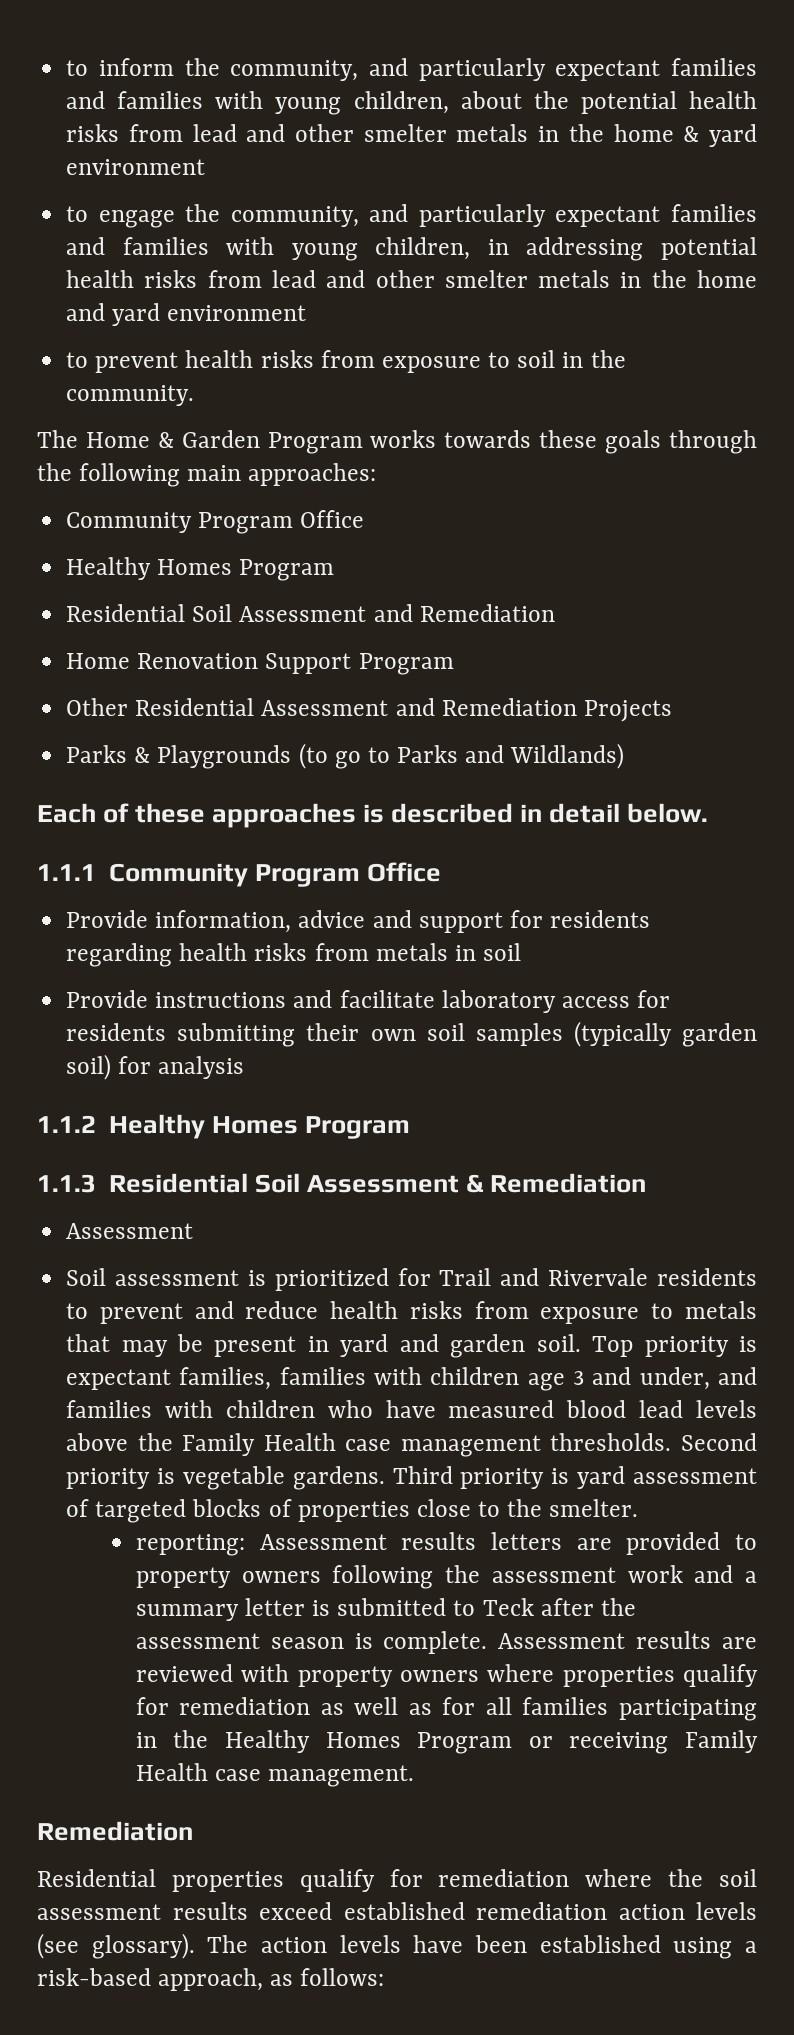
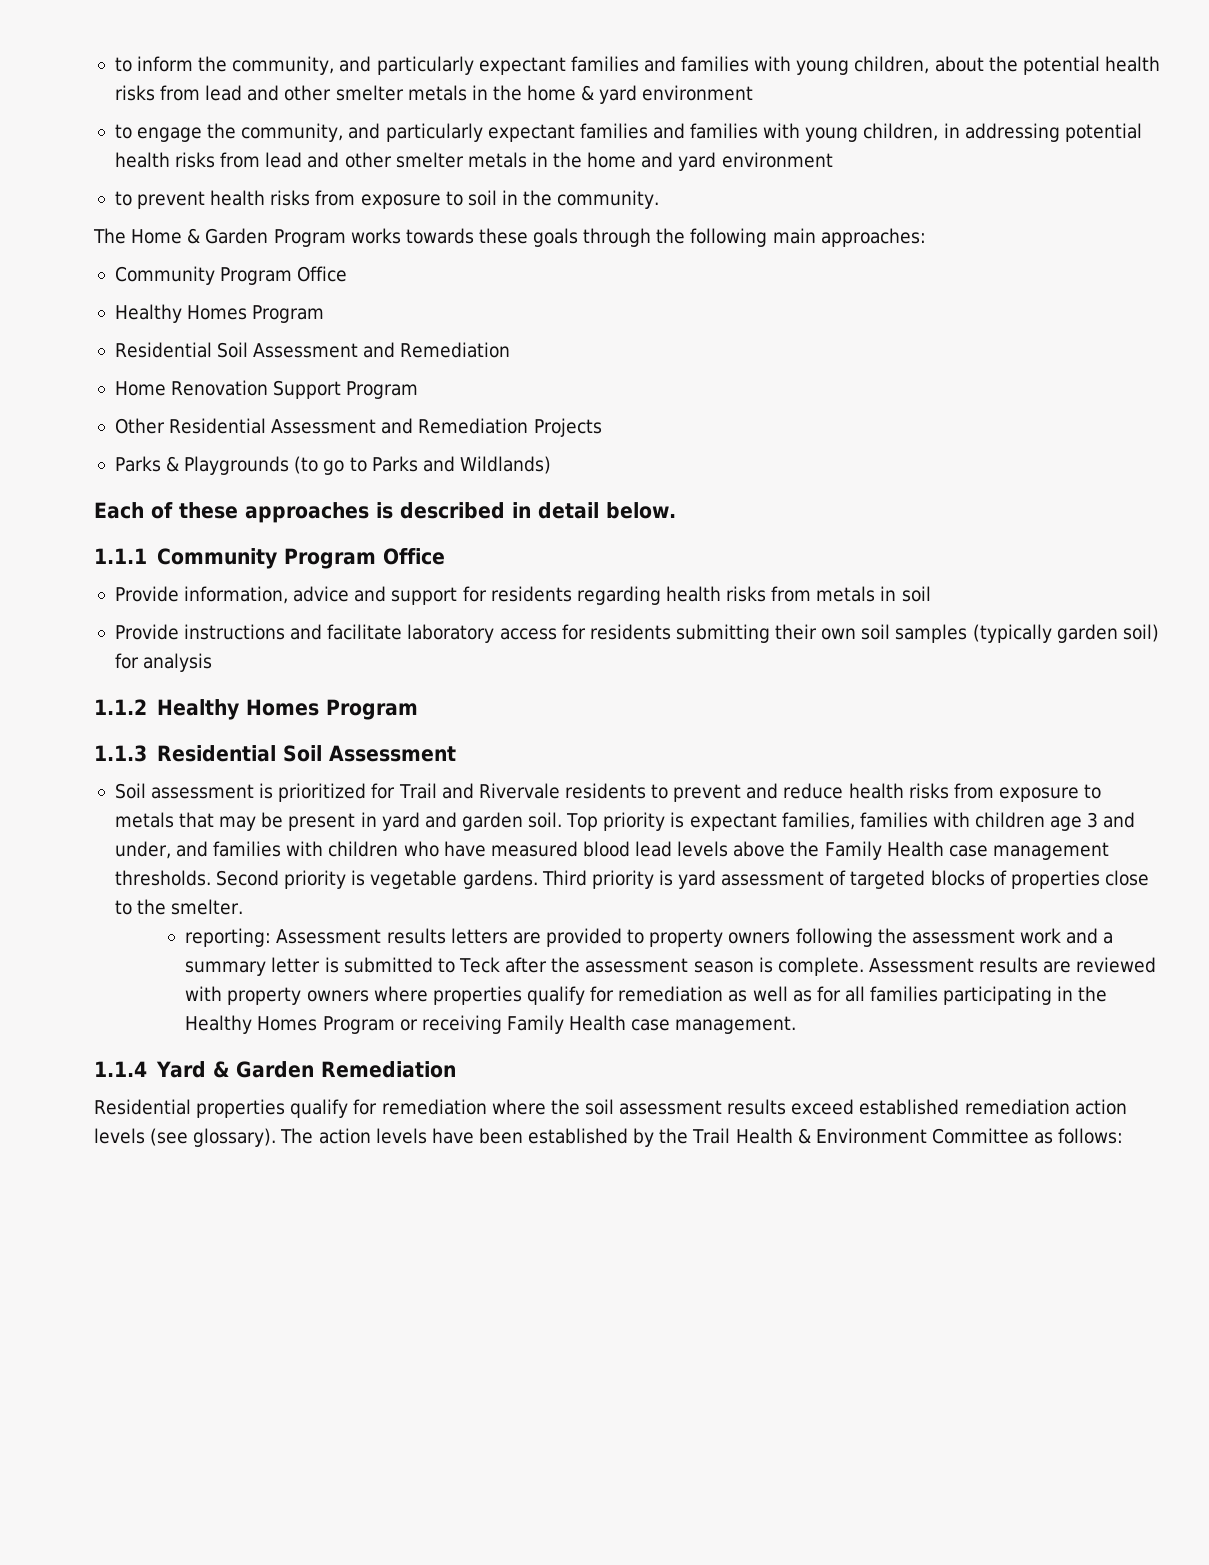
- 1.1.3 Residential Soil Assessment & Remediation
- Assessment
+ 1.1.3 Residential Soil Assessment
  Assessment results are reviewed with property owners where properties qualify for remediation as well as for all families participating in the Healthy Homes Program or receiving Family Health case management.
- Remediation
+ 1.1.4 Yard & Garden Remediation
- The action levels have been established using a risk-based approach, as follows:
+ The action levels have been established by the Trail Health & Environment Committee as follows:

